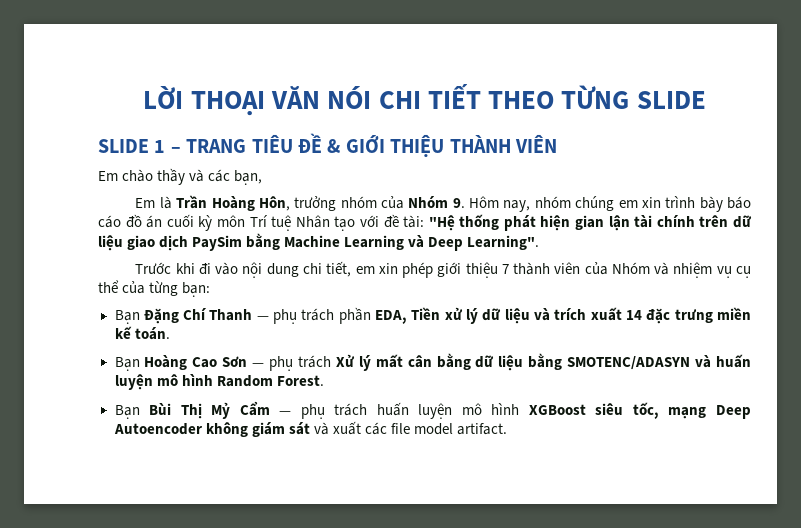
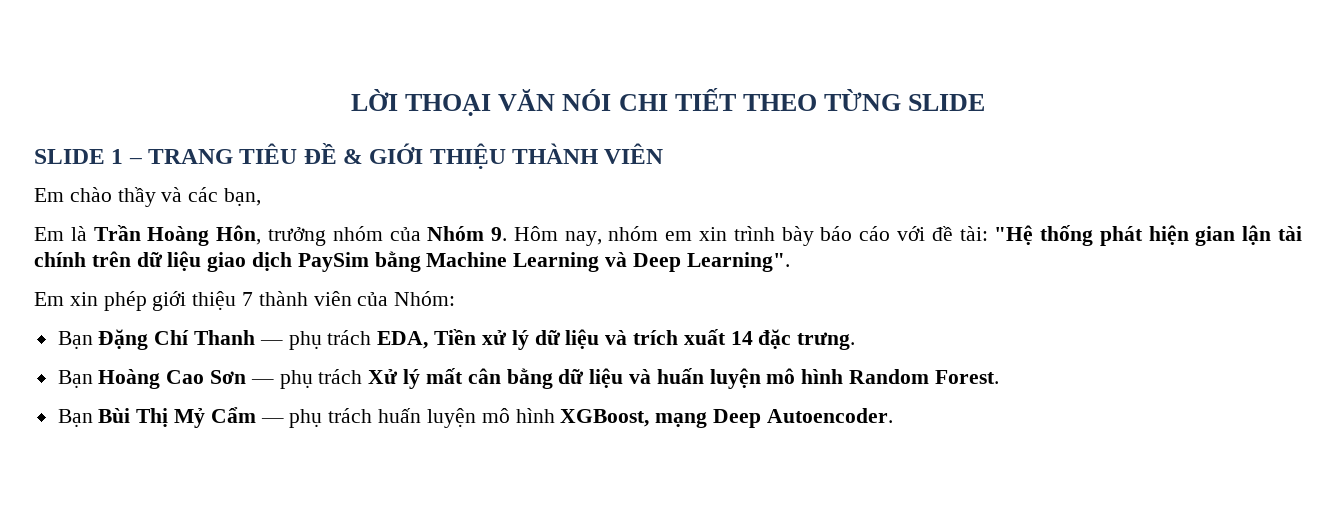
- Em là Trần Hoàng Hôn, trưởng nhóm của Nhóm 9. Hôm nay, nhóm chúng em xin trình bày báo cáo đồ án cuối kỳ môn Trí tuệ Nhân tạo với đề tài: "Hệ thống phát hiện gian lận tài chính trên dữ liệu giao dịch PaySim bằng Machine Learning và Deep Learning".
+ Em là Trần Hoàng Hôn, trưởng nhóm của Nhóm 9. Hôm nay, nhóm em xin trình bày báo cáo với đề tài: "Hệ thống phát hiện gian lận tài chính trên dữ liệu giao dịch PaySim bằng Machine Learning và Deep Learning".
- Trước khi đi vào nội dung chi tiết, em xin phép giới thiệu 7 thành viên của Nhóm và nhiệm vụ cụ thể của từng bạn:
+ Em xin phép giới thiệu 7 thành viên của Nhóm:
- Bạn Đặng Chí Thanh — phụ trách phần EDA, Tiền xử lý dữ liệu và trích xuất 14 đặc trưng miền kế toán.
+ Bạn Đặng Chí Thanh — phụ trách EDA, Tiền xử lý dữ liệu và trích xuất 14 đặc trưng.
- Bạn Hoàng Cao Sơn — phụ trách Xử lý mất cân bằng dữ liệu bằng SMOTENC/ADASYN và huấn luyện mô hình Random Forest.
+ Bạn Hoàng Cao Sơn — phụ trách Xử lý mất cân bằng dữ liệu và huấn luyện mô hình Random Forest.
- Bạn Bùi Thị Mỷ Cẩm — phụ trách huấn luyện mô hình XGBoost siêu tốc, mạng Deep Autoencoder không giám sát và xuất các file model artifact.
+ Bạn Bùi Thị Mỷ Cẩm — phụ trách huấn luyện mô hình XGBoost, mạng Deep Autoencoder.

